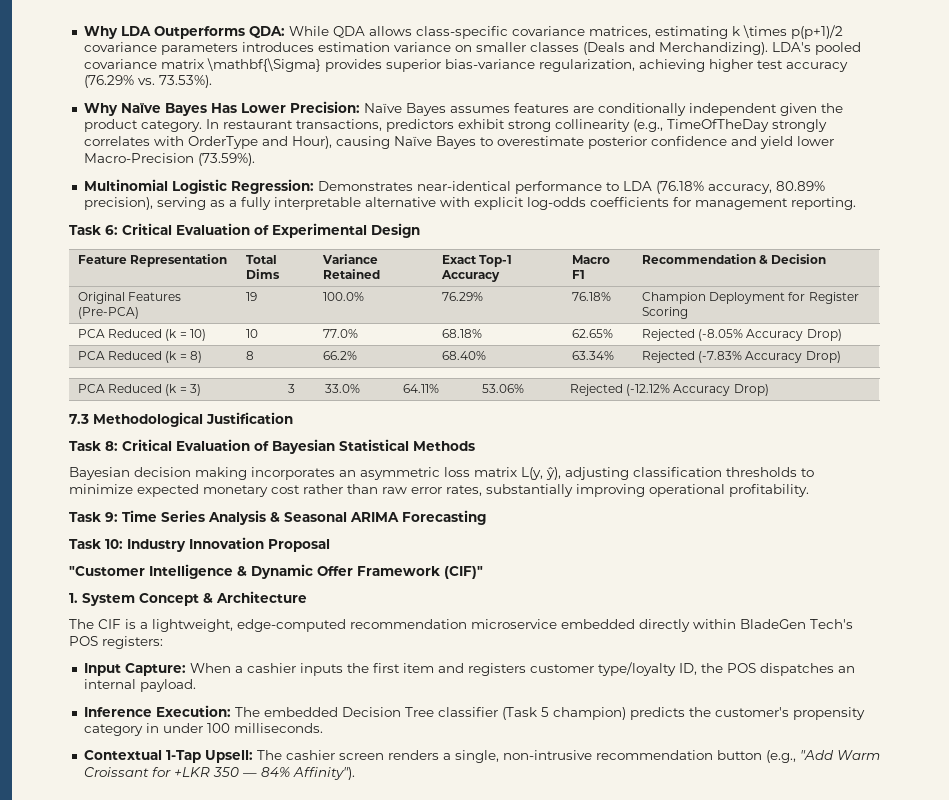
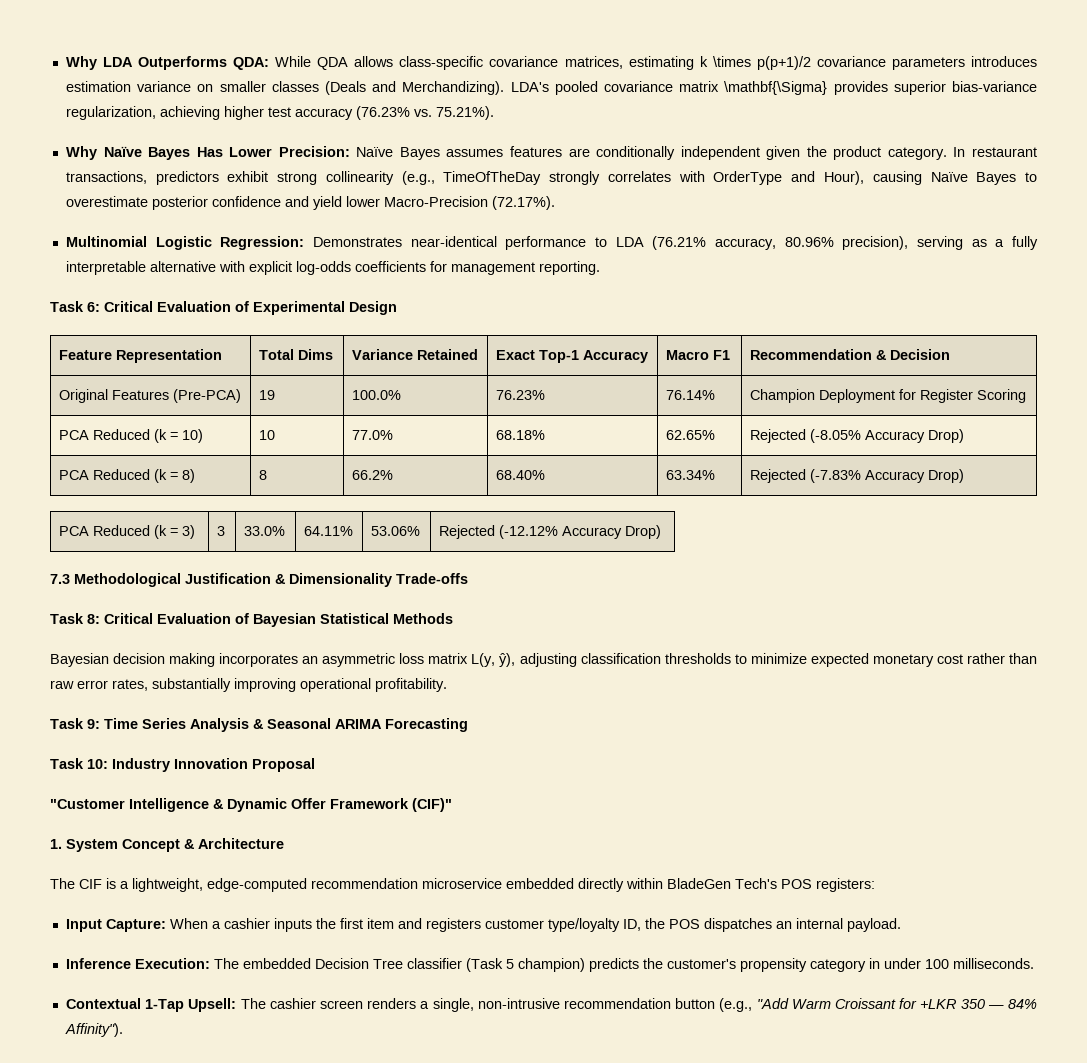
- LDA's pooled covariance matrix \mathbf{\Sigma} provides superior bias-variance regularization, achieving higher test accuracy (76.29% vs. 73.53%).
+ LDA's pooled covariance matrix \mathbf{\Sigma} provides superior bias-variance regularization, achieving higher test accuracy (76.23% vs. 75.21%).
- In restaurant transactions, predictors exhibit strong collinearity (e.g., TimeOfTheDay strongly correlates with OrderType and Hour), causing Naïve Bayes to overestimate posterior confidence and yield lower Macro-Precision (73.59%).
+ In restaurant transactions, predictors exhibit strong collinearity (e.g., TimeOfTheDay strongly correlates with OrderType and Hour), causing Naïve Bayes to overestimate posterior confidence and yield lower Macro-Precision (72.17%).
- Multinomial Logistic Regression: Demonstrates near-identical performance to LDA (76.18% accuracy, 80.89% precision), serving as a fully interpretable alternative with explicit log-odds coefficients for management reporting.
+ Multinomial Logistic Regression: Demonstrates near-identical performance to LDA (76.21% accuracy, 80.96% precision), serving as a fully interpretable alternative with explicit log-odds coefficients for management reporting.
- Original Features (Pre-PCA) | 19 | 100.0% | 76.29% | 76.18% | Champion Deployment for Register Scoring
+ Original Features (Pre-PCA) | 19 | 100.0% | 76.23% | 76.14% | Champion Deployment for Register Scoring
- 7.3 Methodological Justification
+ 7.3 Methodological Justification & Dimensionality Trade-offs

